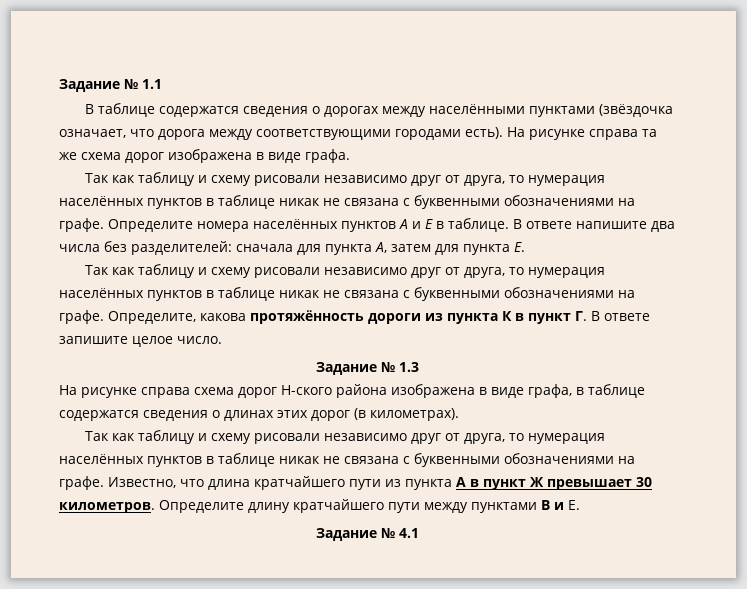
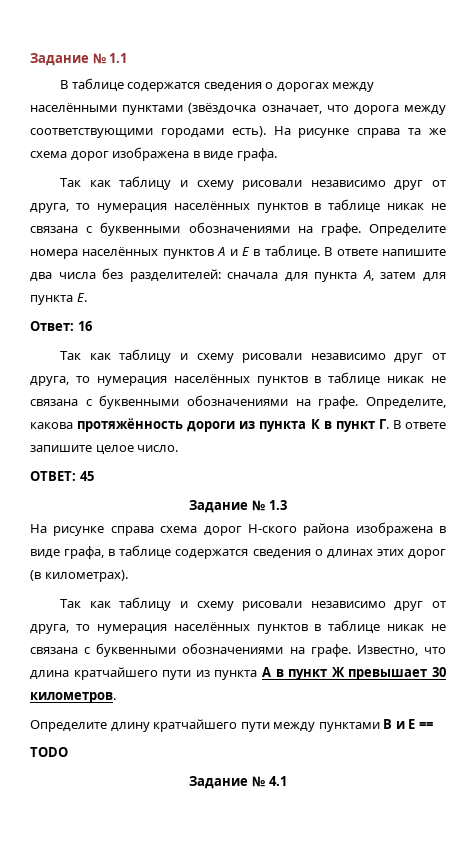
+ Ответ: 16
+ ОТВЕТ: 45
- Известно, что длина кратчайшего пути из пункта A в пункт Ж превышает 30 километров. Определите длину кратчайшего пути между пунктами В и Е.
+ Известно, что длина кратчайшего пути из пункта A в пункт Ж превышает 30 километров.
+ Определите длину кратчайшего пути между пунктами В и Е ==
+ TODO

